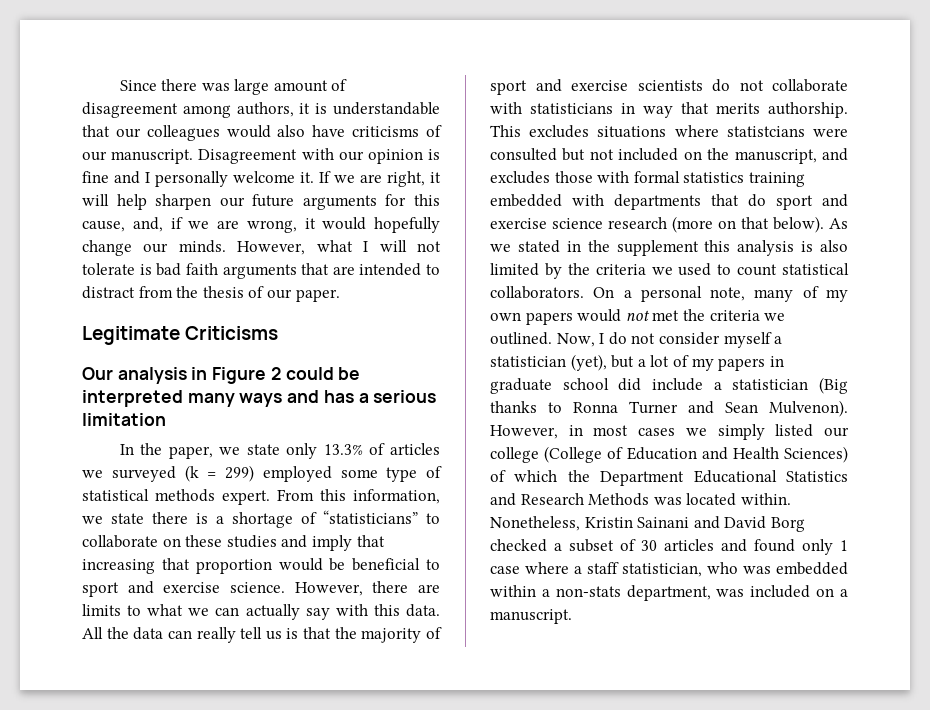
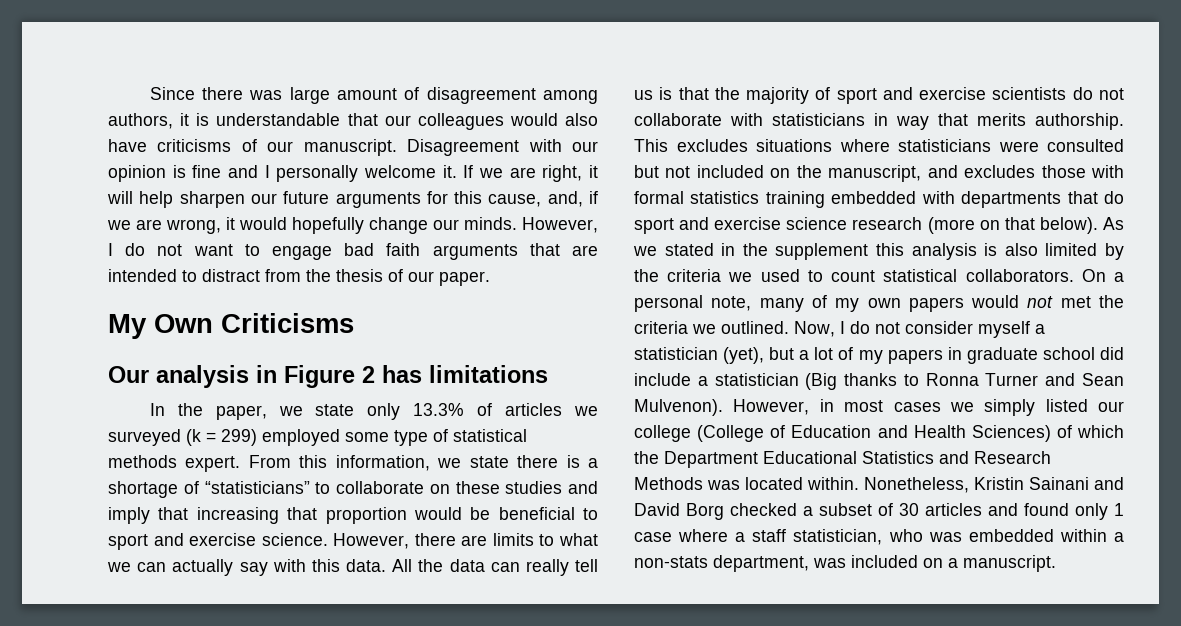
- However, what I will not tolerate is bad faith arguments that are intended to distract from the thesis of our paper.
+ However, I do not want to engage bad faith arguments that are intended to distract from the thesis of our paper.
- Legitimate Criticisms
+ My Own Criticisms
- Our analysis in Figure 2 could be interpreted many ways and has a serious limitation
+ Our analysis in Figure 2 has limitations
- This excludes situations where statistcians were consulted but not included on the manuscript, and excludes those with formal statistics training embedded with departments that do sport and exercise science research (more on that below).
+ This excludes situations where statisticians were consulted but not included on the manuscript, and excludes those with formal statistics training embedded with departments that do sport and exercise science research (more on that below).

